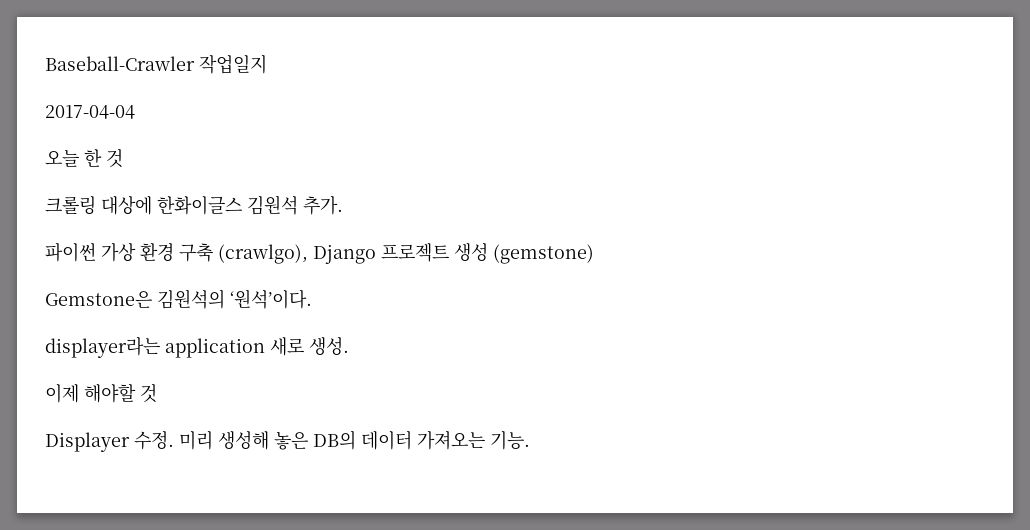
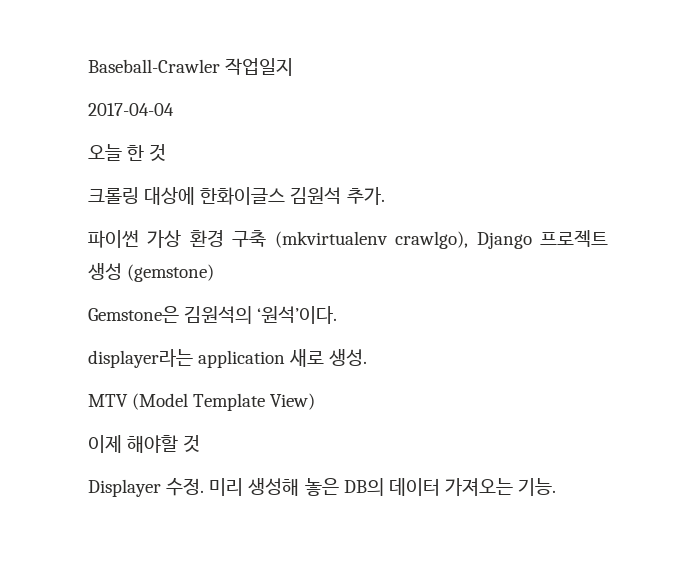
- 파이썬 가상 환경 구축 (crawlgo), Django 프로젝트 생성 (gemstone)
+ 파이썬 가상 환경 구축 (mkvirtualenv crawlgo), Django 프로젝트 생성 (gemstone)
+ MTV (Model Template View)

